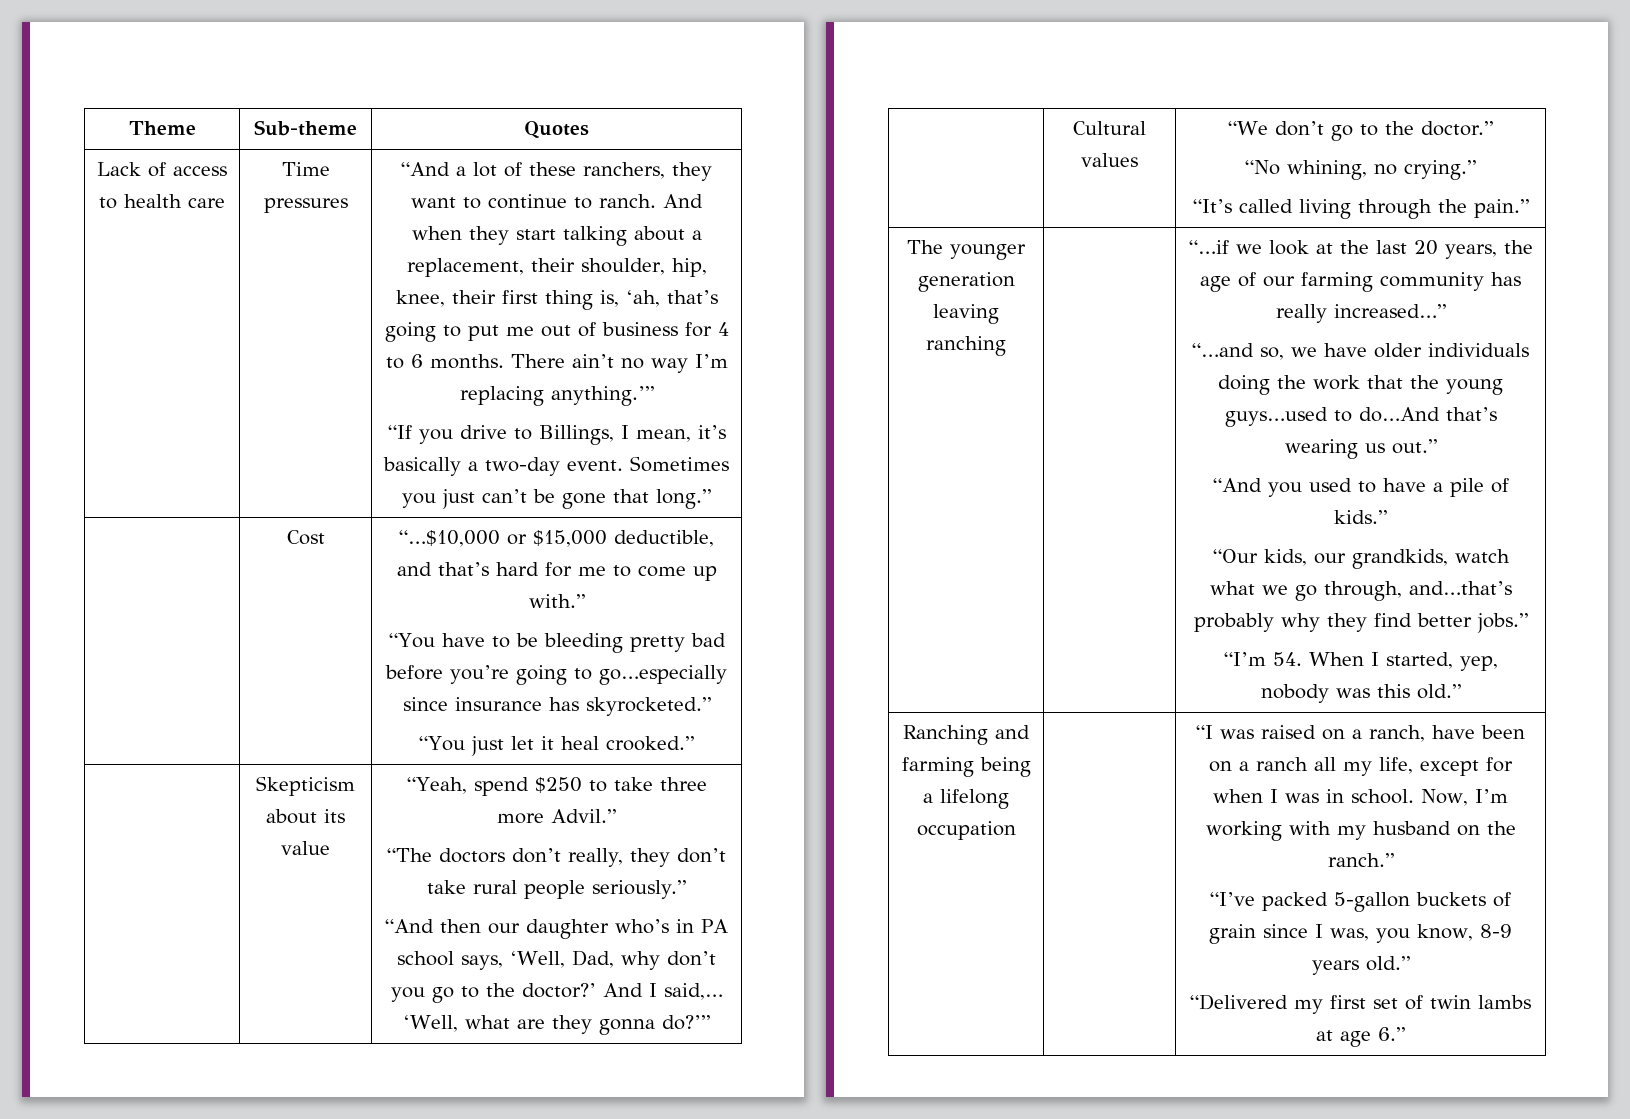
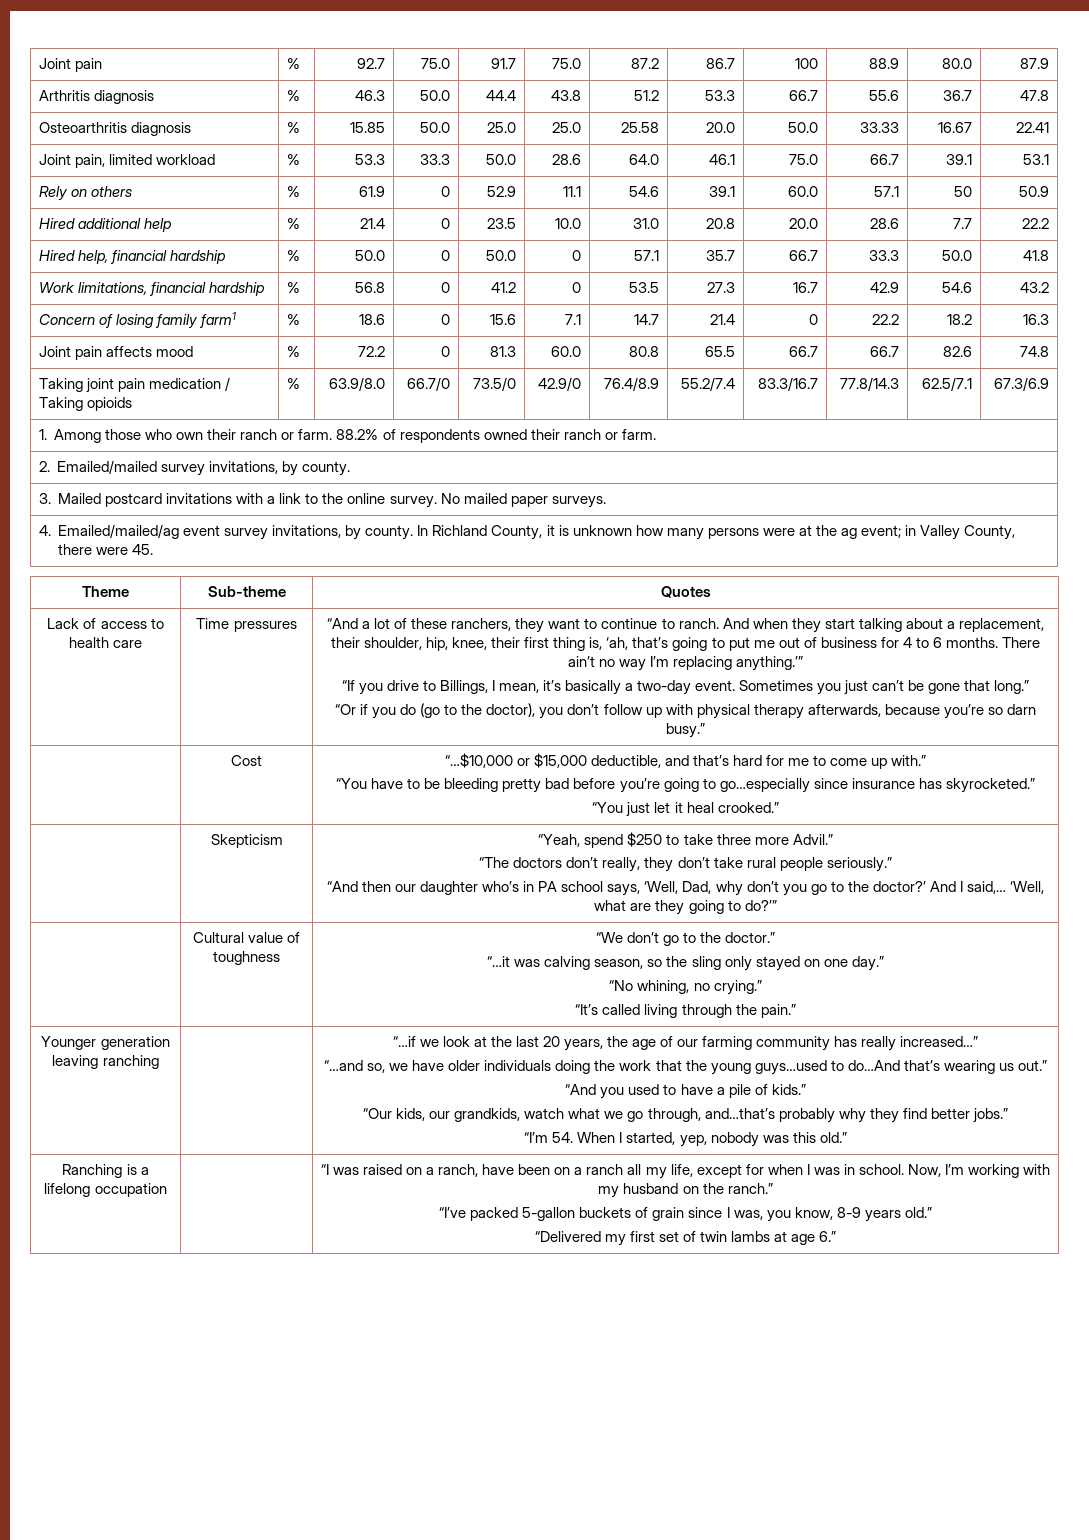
+ Joint pain | % | 92.7 | 75.0 | 91.7 | 75.0 | 87.2 | 86.7 | 100 | 88.9 | 80.0 | 87.9
+ Arthritis diagnosis | % | 46.3 | 50.0 | 44.4 | 43.8 | 51.2 | 53.3 | 66.7 | 55.6 | 36.7 | 47.8
+ Osteoarthritis diagnosis | % | 15.85 | 50.0 | 25.0 | 25.0 | 25.58 | 20.0 | 50.0 | 33.33 | 16.67 | 22.41
+ Joint pain, limited workload | % | 53.3 | 33.3 | 50.0 | 28.6 | 64.0 | 46.1 | 75.0 | 66.7 | 39.1 | 53.1
+ Rely on others | % | 61.9 | 0 | 52.9 | 11.1 | 54.6 | 39.1 | 60.0 | 57.1 | 50 | 50.9
+ Hired additional help | % | 21.4 | 0 | 23.5 | 10.0 | 31.0 | 20.8 | 20.0 | 28.6 | 7.7 | 22.2
+ Hired help, financial hardship | % | 50.0 | 0 | 50.0 | 0 | 57.1 | 35.7 | 66.7 | 33.3 | 50.0 | 41.8
+ Work limitations, financial hardship | % | 56.8 | 0 | 41.2 | 0 | 53.5 | 27.3 | 16.7 | 42.9 | 54.6 | 43.2
+ Concern of losing family farm1 | % | 18.6 | 0 | 15.6 | 7.1 | 14.7 | 21.4 | 0 | 22.2 | 18.2 | 16.3
+ Joint pain affects mood | % | 72.2 | 0 | 81.3 | 60.0 | 80.8 | 65.5 | 66.7 | 66.7 | 82.6 | 74.8
+ Taking joint pain medication / Taking opioids | % | 63.9/8.0 | 66.7/0 | 73.5/0 | 42.9/0 | 76.4/8.9 | 55.2/7.4 | 83.3/16.7 | 77.8/14.3 | 62.5/7.1 | 67.3/6.9
+ 1. Among those who own their ranch or farm. 88.2% of respondents owned their ranch or farm.
+ 2. Emailed/mailed survey invitations, by county.
+ 3. Mailed postcard invitations with a link to the online survey. No mailed paper surveys.
+ 4. Emailed/mailed/ag event survey invitations, by county. In Richland County, it is unknown how many persons were at the ag event; in Valley County, there were 45.
+ “Or if you do (go to the doctor), you don’t follow up with physical therapy afterwards, because you’re so darn busy.”
- Skepticism about its value
+ Skepticism
- ‘Well, what are they gonna do?’”
+ ‘Well, what are they going to do?’”
- | Cultural values | “We don’t go to the doctor.”
+ | Cultural value of toughness | “We don’t go to the doctor.”
+ “…it was calving season, so the sling only stayed on one day.”
- The younger generation leaving ranching
+ Younger generation leaving ranching
- Ranching and farming being a lifelong occupation
+ Ranching is a lifelong occupation

